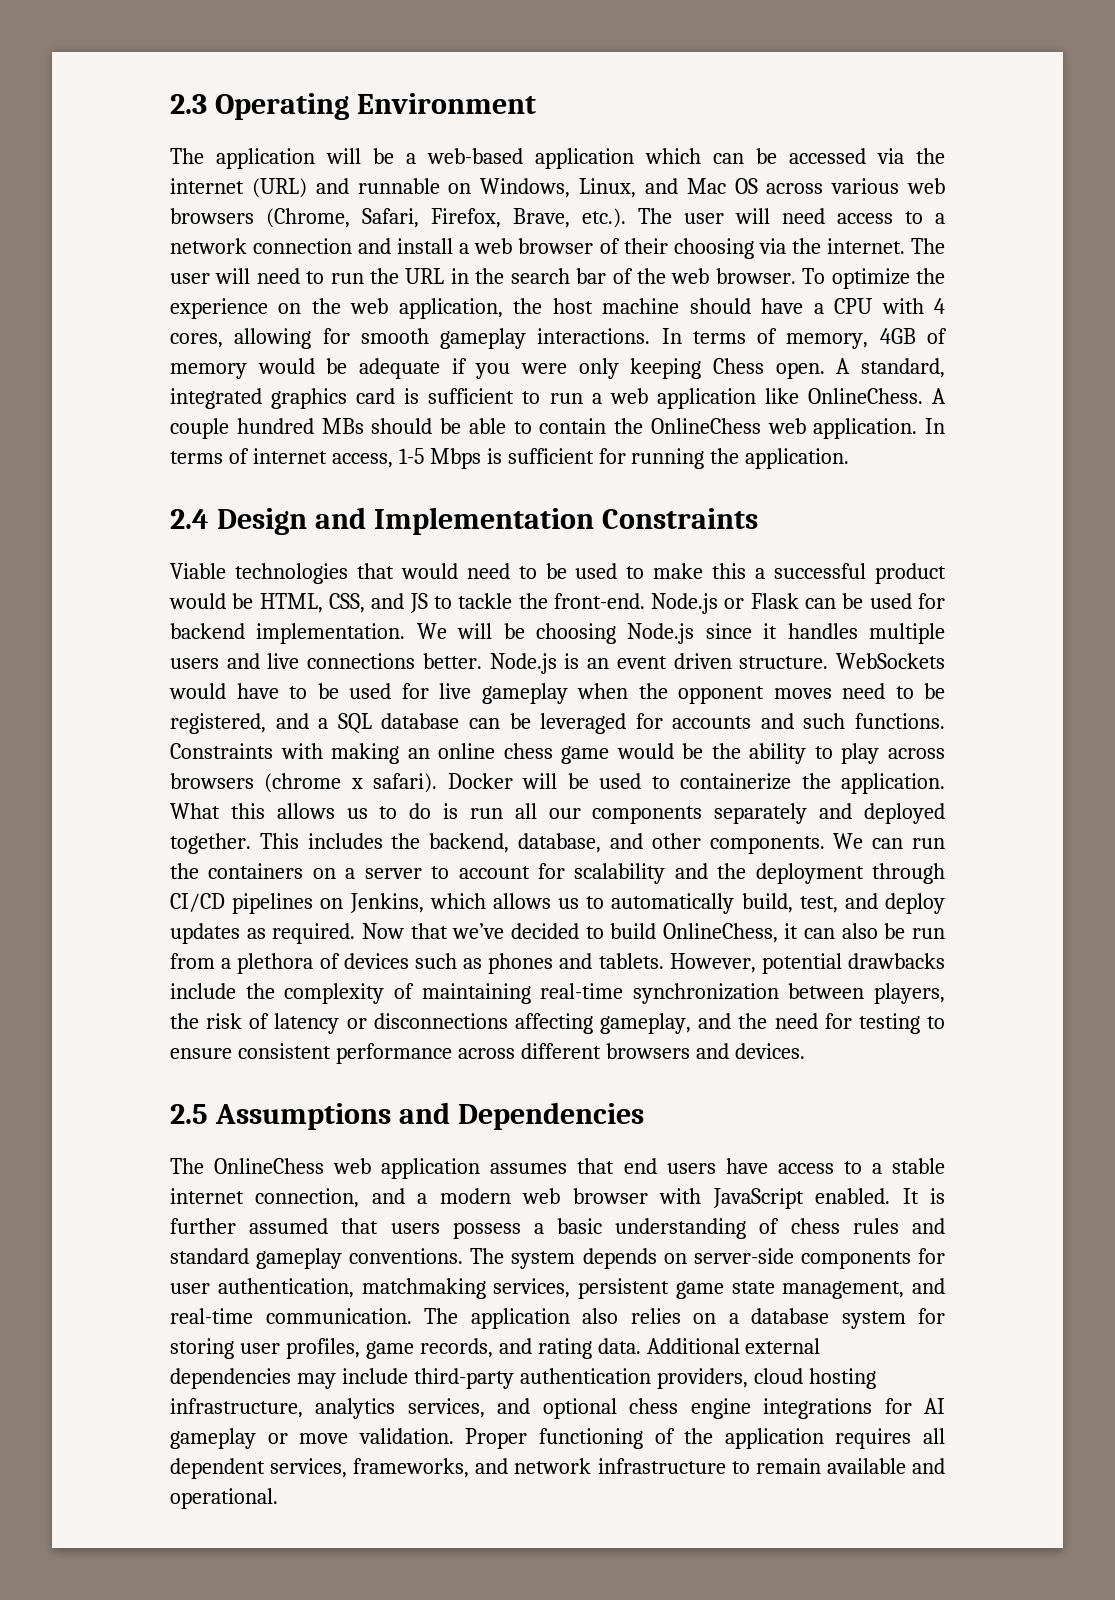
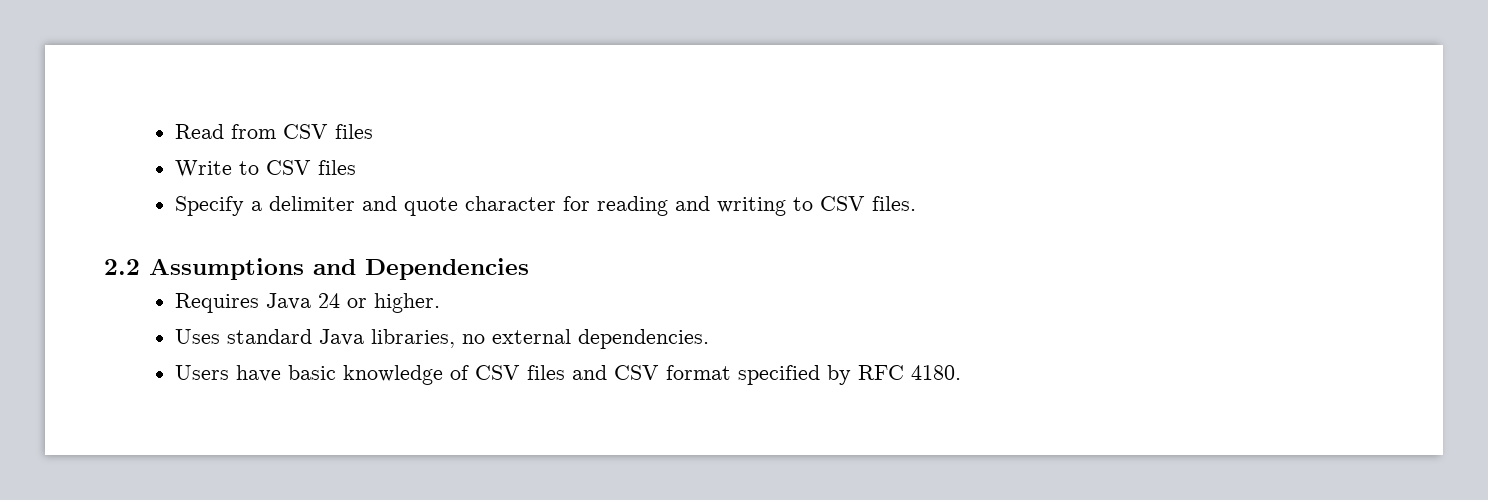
- 2.3 Operating Environment
- The application will be a web-based application which can be accessed via the internet (URL) and runnable on Windows, Linux, and Mac OS across various web browsers (Chrome, Safari, Firefox, Brave, etc.). The user will need access to a network connection and install a web browser of their choosing via the internet. The user will need to run the URL in the search bar of the web browser. To optimize the experience on the web application, the host machine should have a CPU with 4 cores, allowing for smooth gameplay interactions. In terms of memory, 4GB of memory would be adequate if you were only keeping Chess open. A standard, integrated graphics card is sufficient to run a web application like OnlineChess. A couple hundred MBs should be able to contain the OnlineChess web application. In terms of internet access, 1-5 Mbps is sufficient for running the application.
- 2.4 Design and Implementation Constraints
- Viable technologies that would need to be used to make this a successful product would be HTML, CSS, and JS to tackle the front-end. Node.js or Flask can be used for backend implementation. We will be choosing Node.js since it handles multiple users and live connections better. Node.js is an event driven structure. WebSockets would have to be used for live gameplay when the opponent moves need to be registered, and a SQL database can be leveraged for accounts and such functions. Constraints with making an online chess game would be the ability to play across browsers (chrome x safari). Docker will be used to containerize the application. What this allows us to do is run all our components separately and deployed together. This includes the backend, database, and other components. We can run the containers on a server to account for scalability and the deployment through CI/CD pipelines on Jenkins, which allows us to automatically build, test, and deploy updates as required. Now that we’ve decided to build OnlineChess, it can also be run from a plethora of devices such as phones and tablets. However, potential drawbacks include the complexity of maintaining real-time synchronization between players, the risk of latency or disconnections affecting gameplay, and the need for testing to ensure consistent performance across different browsers and devices.
- 2.5 Assumptions and Dependencies
- The OnlineChess web application assumes that end users have access to a stable internet connection, and a modern web browser with JavaScript enabled. It is further assumed that users possess a basic understanding of chess rules and standard gameplay conventions. The system depends on server-side components for user authentication, matchmaking services, persistent game state management, and real-time communication. The application also relies on a database system for storing user profiles, game records, and rating data. Additional external dependencies may include third-party authentication providers, cloud hosting infrastructure, analytics services, and optional chess engine integrations for AI gameplay or move validation. Proper functioning of the application requires all dependent services, frameworks, and network infrastructure to remain available and operational.
+ Read from CSV files
+ Write to CSV files
+ Specify a delimiter and quote character for reading and writing to CSV files.
+ 2.2 Assumptions and Dependencies
+ Requires Java 24 or higher.
+ Uses standard Java libraries, no external dependencies.
+ Users have basic knowledge of CSV files and CSV format specified by RFC 4180.

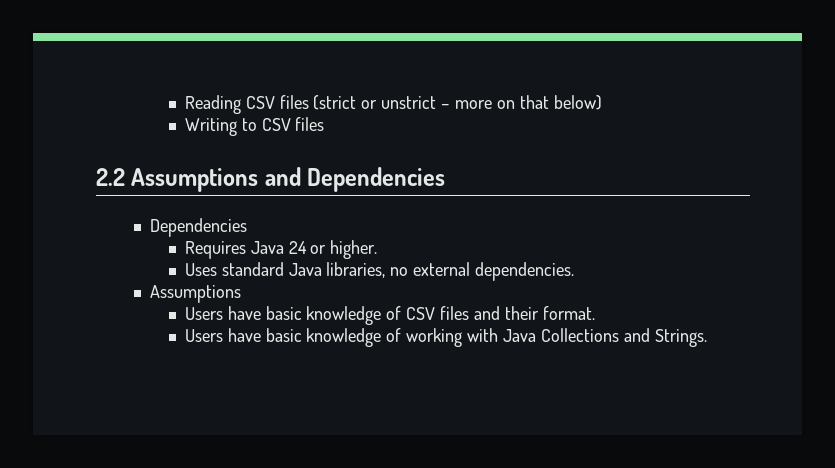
- Read from CSV files
- Write to CSV files
- Specify a delimiter and quote character for reading and writing to CSV files.
+ Reading CSV files (strict or unstrict – more on that below)
+ Writing to CSV files
  2.2 Assumptions and Dependencies
+ Dependencies
  Uses standard Java libraries, no external dependencies.
+ Assumptions
- Users have basic knowledge of CSV files and CSV format specified by RFC 4180.
+ Users have basic knowledge of CSV files and their format.
+ Users have basic knowledge of working with Java Collections and Strings.

